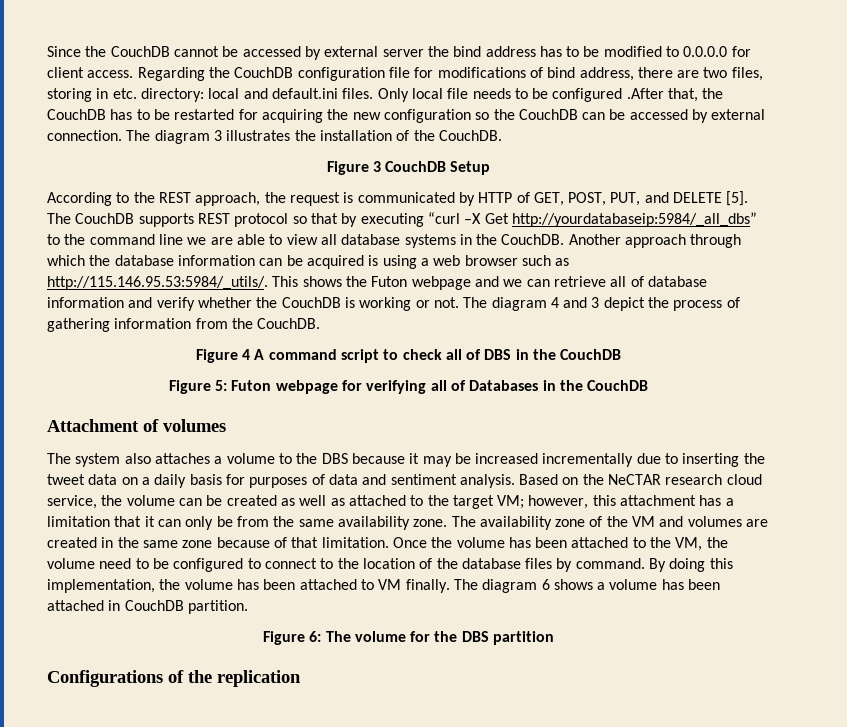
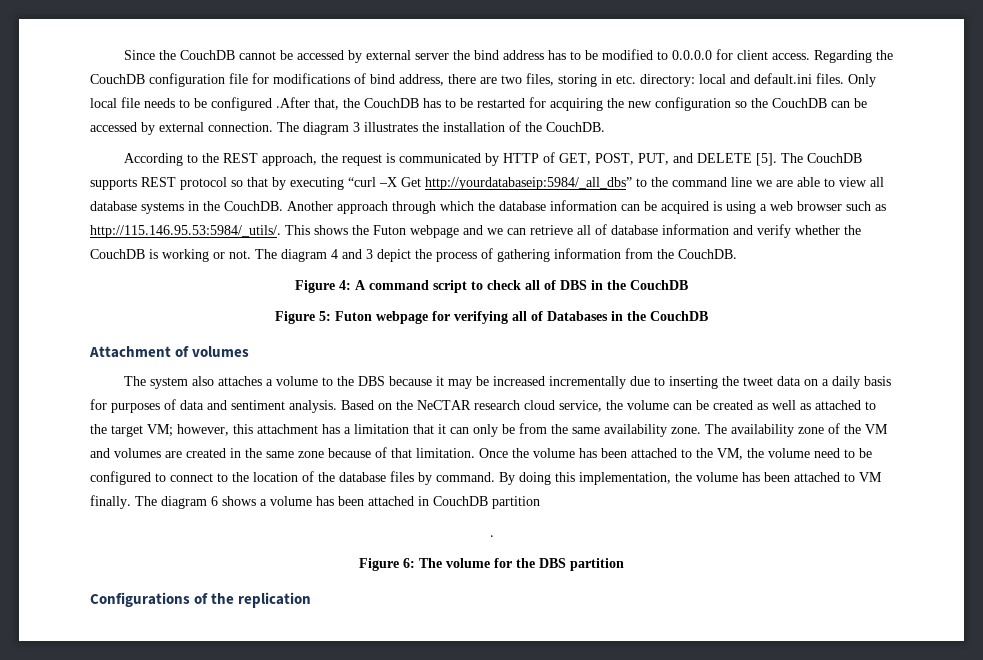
- Figure 3 CouchDB Setup
- Figure 4 A command script to check all of DBS in the CouchDB
+ Figure 4: A command script to check all of DBS in the CouchDB
- The diagram 6 shows a volume has been attached in CouchDB partition.
+ The diagram 6 shows a volume has been attached in CouchDB partition
+ .

